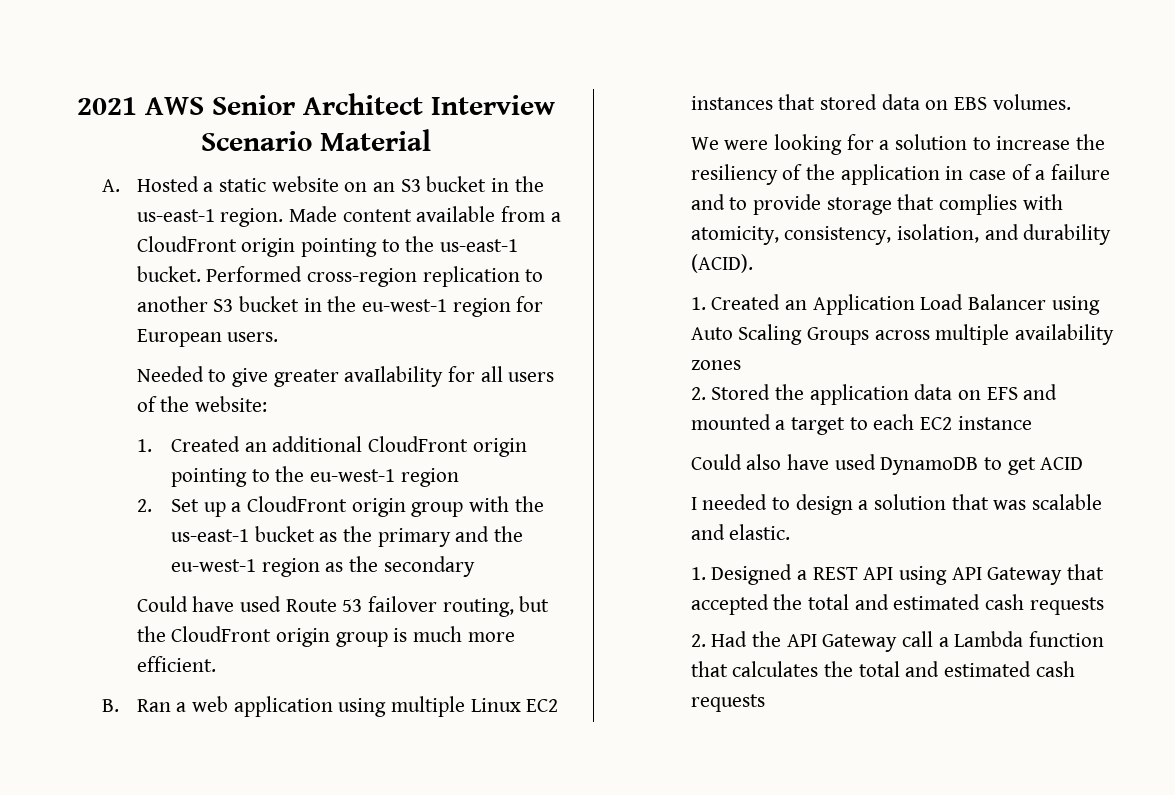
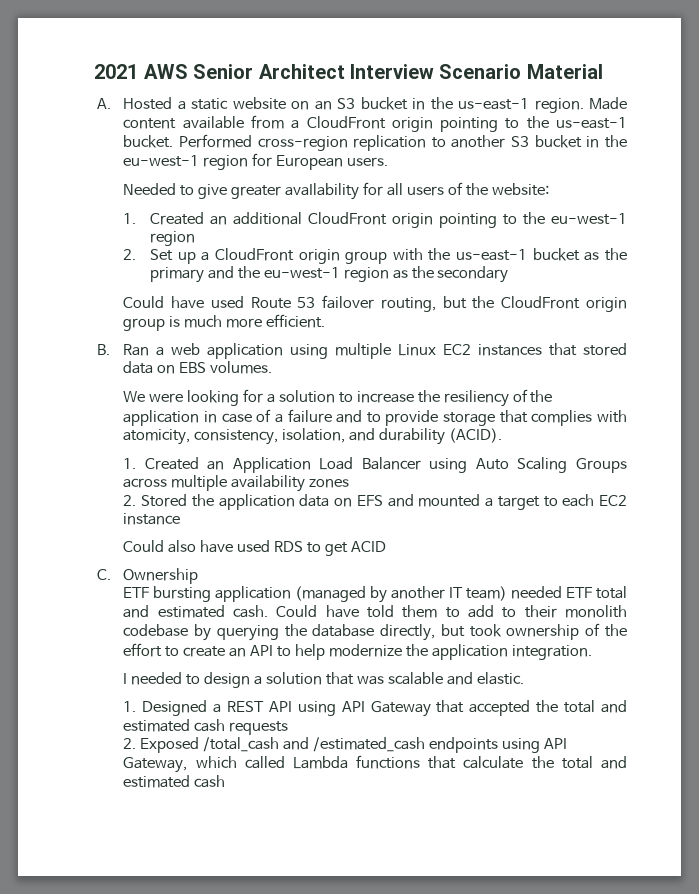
- Could also have used DynamoDB to get ACID
+ Could also have used RDS to get ACID
+ C. Ownership
+ ETF bursting application (managed by another IT team) needed ETF total and estimated cash. Could have told them to add to their monolith codebase by querying the database directly, but took ownership of the effort to create an API to help modernize the application integration.
- 2. Had the API Gateway call a Lambda function that calculates the total and estimated cash requests
+ 2. Exposed /total_cash and /estimated_cash endpoints using API Gateway, which called Lambda functions that calculate the total and estimated cash

